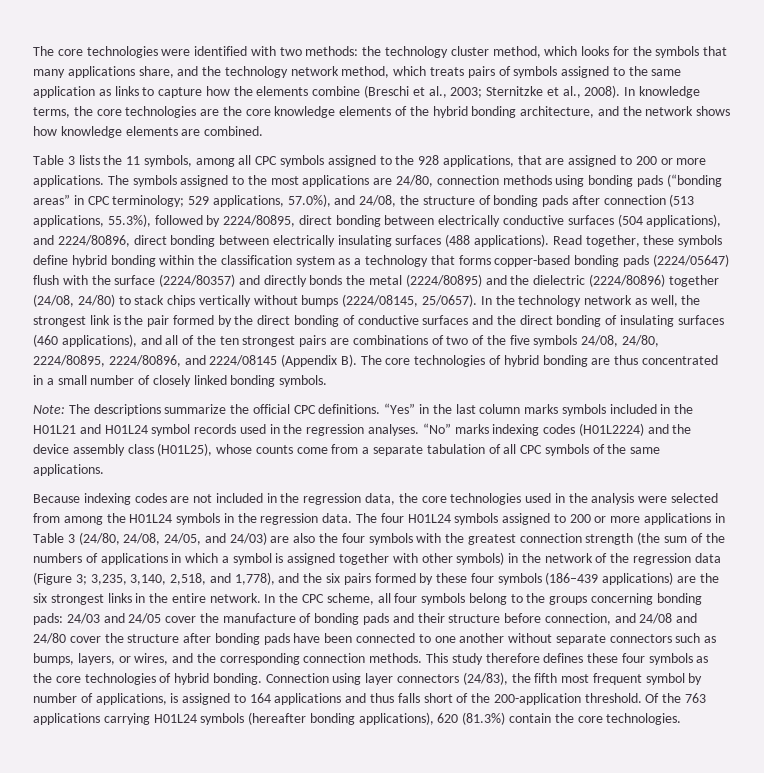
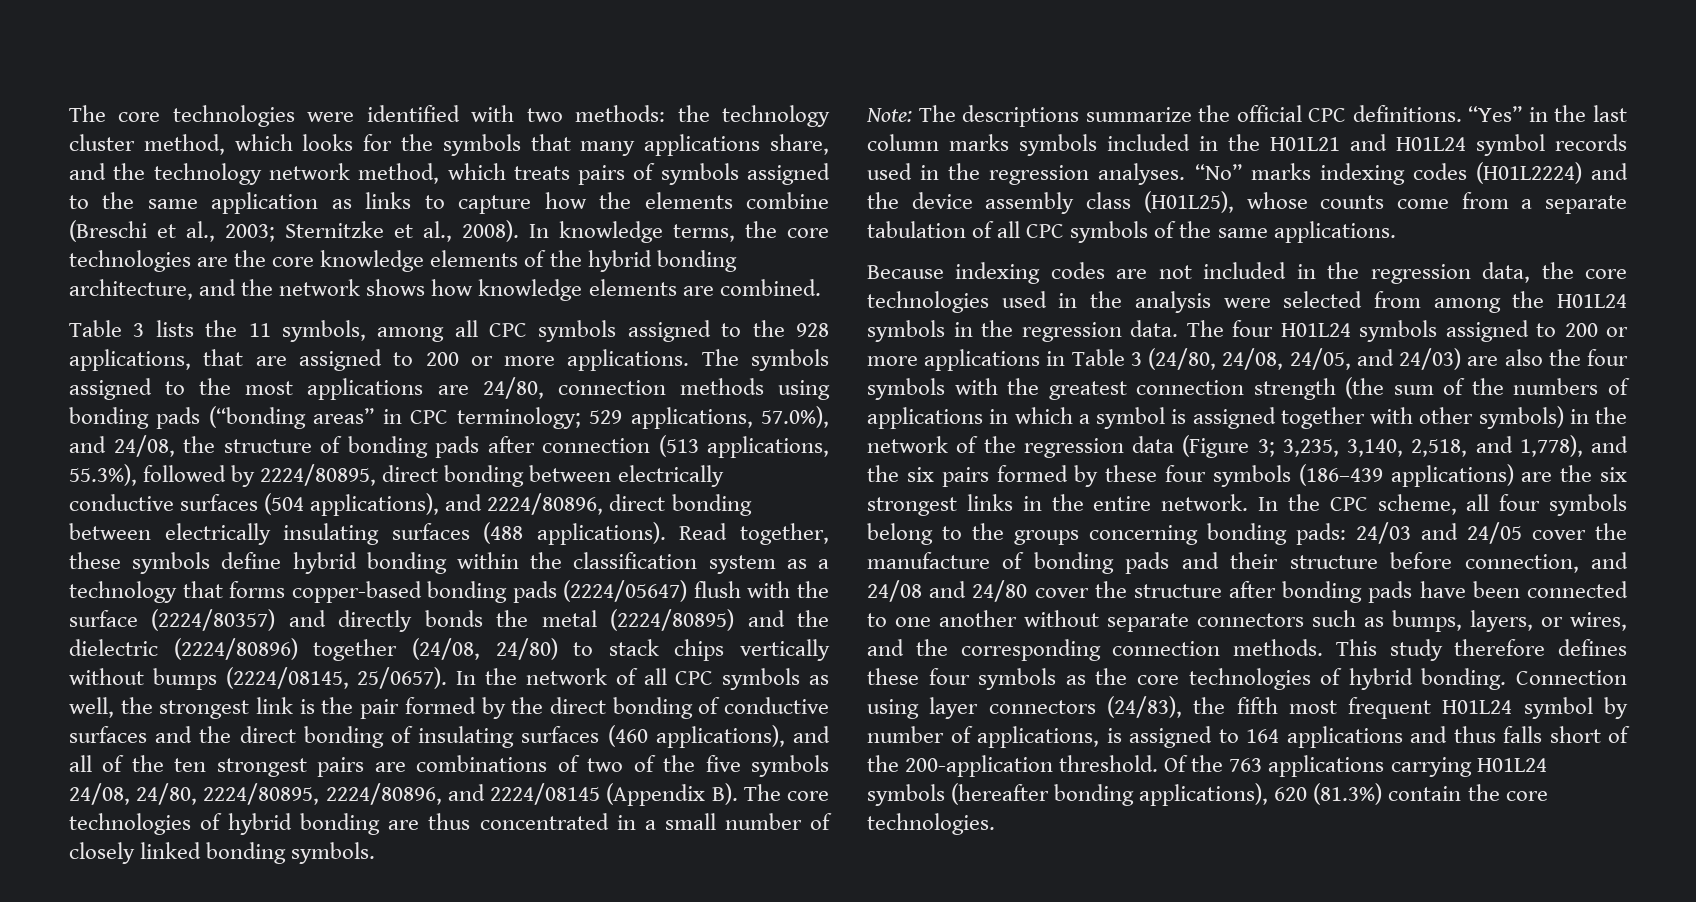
- In the technology network as well, the strongest link is the pair formed by the direct bonding of conductive surfaces and the direct bonding of insulating surfaces (460 applications), and all of the ten strongest pairs are combinations of two of the five symbols 24/08, 24/80, 2224/80895, 2224/80896, and 2224/08145 (Appendix B). The core technologies of hybrid bonding are thus concentrated in a small number of closely linked bonding symbols.
+ In the network of all CPC symbols as well, the strongest link is the pair formed by the direct bonding of conductive surfaces and the direct bonding of insulating surfaces (460 applications), and all of the ten strongest pairs are combinations of two of the five symbols 24/08, 24/80, 2224/80895, 2224/80896, and 2224/08145 (Appendix B). The core technologies of hybrid bonding are thus concentrated in a small number of closely linked bonding symbols.
- Connection using layer connectors (24/83), the fifth most frequent symbol by number of applications, is assigned to 164 applications and thus falls short of the 200-application threshold.
+ Connection using layer connectors (24/83), the fifth most frequent H01L24 symbol by number of applications, is assigned to 164 applications and thus falls short of the 200-application threshold.

